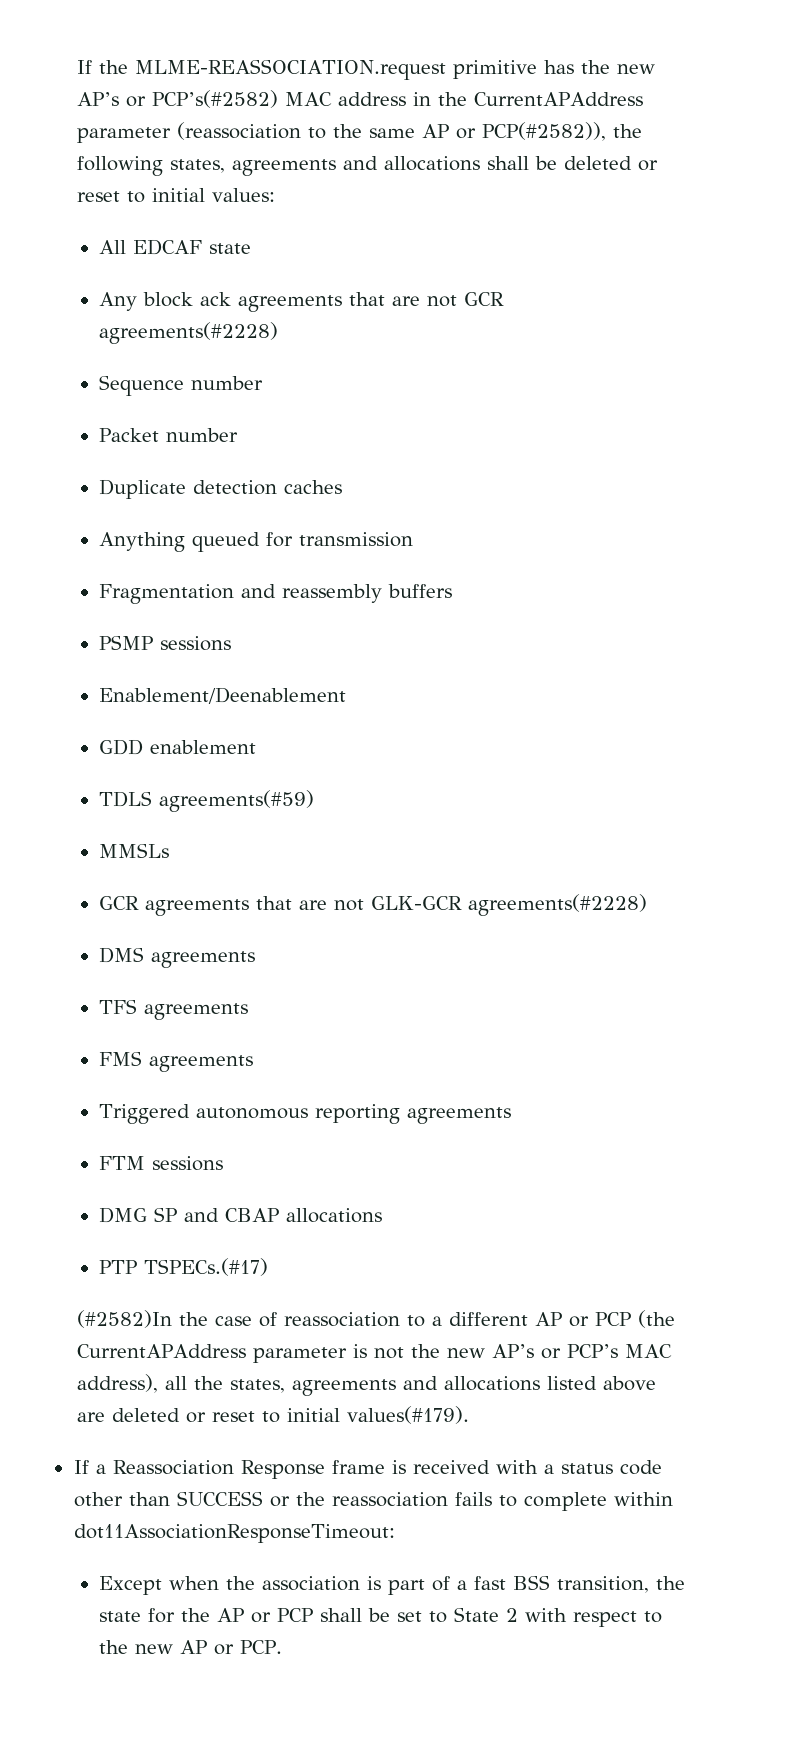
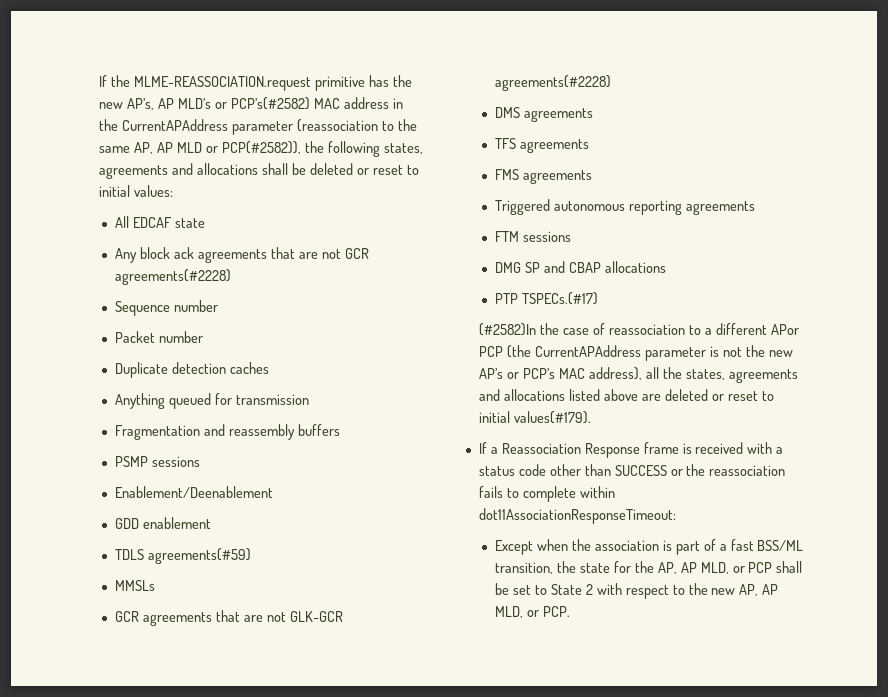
- If the MLME-REASSOCIATION.request primitive has the new AP’s or PCP’s(#2582) MAC address in the CurrentAPAddress parameter (reassociation to the same AP or PCP(#2582)), the following states, agreements and allocations shall be deleted or reset to initial values:
+ If the MLME-REASSOCIATION.request primitive has the new AP’s, AP MLD’s or PCP’s(#2582) MAC address in the CurrentAPAddress parameter (reassociation to the same AP, AP MLD or PCP(#2582)), the following states, agreements and allocations shall be deleted or reset to initial values:
- (#2582)In the case of reassociation to a different AP or PCP (the CurrentAPAddress parameter is not the new AP’s or PCP’s MAC address), all the states, agreements and allocations listed above are deleted or reset to initial values(#179).
+ (#2582)In the case of reassociation to a different APor PCP (the CurrentAPAddress parameter is not the new AP’s or PCP’s MAC address), all the states, agreements and allocations listed above are deleted or reset to initial values(#179).
- Except when the association is part of a fast BSS transition, the state for the AP or PCP shall be set to State 2 with respect to the new AP or PCP.
+ Except when the association is part of a fast BSS/ML transition, the state for the AP, AP MLD, or PCP shall be set to State 2 with respect to the new AP, AP MLD, or PCP.

